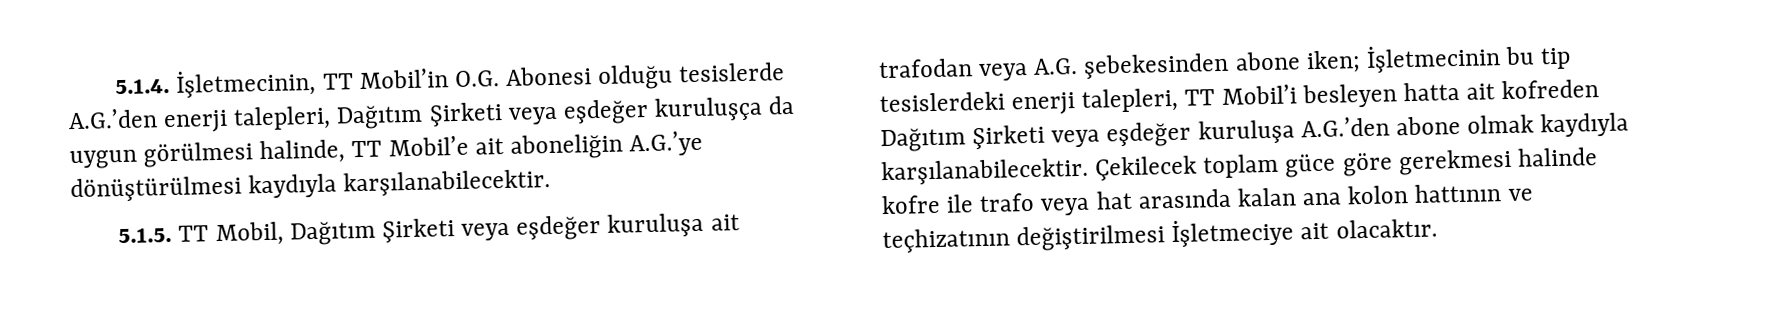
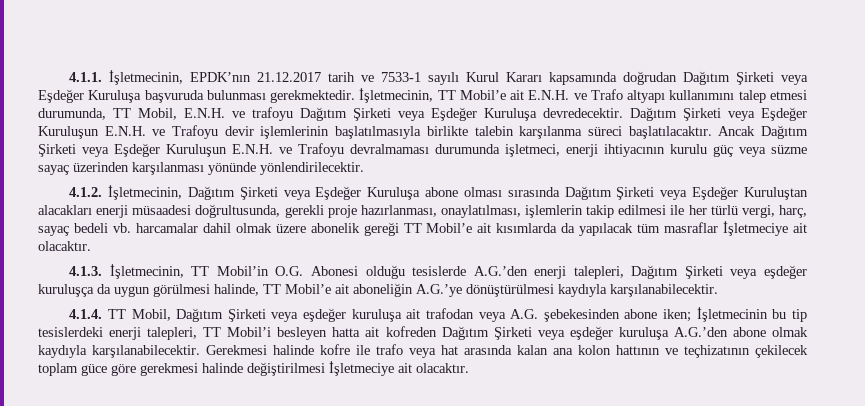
- 5.1.4. İşletmecinin, TT Mobil’in O.G. Abonesi olduğu tesislerde A.G.’den enerji talepleri, Dağıtım Şirketi veya eşdeğer kuruluşça da uygun görülmesi halinde, TT Mobil’e ait aboneliğin A.G.’ye dönüştürülmesi kaydıyla karşılanabilecektir.
+ 4.1.1. İşletmecinin, EPDK’nın 21.12.2017 tarih ve 7533-1 sayılı Kurul Kararı kapsamında doğrudan Dağıtım Şirketi veya Eşdeğer Kuruluşa başvuruda bulunması gerekmektedir. İşletmecinin, TT Mobil’e ait E.N.H. ve Trafo altyapı kullanımını talep etmesi durumunda, TT Mobil, E.N.H. ve trafoyu Dağıtım Şirketi veya Eşdeğer Kuruluşa devredecektir. Dağıtım Şirketi veya Eşdeğer Kuruluşun E.N.H. ve Trafoyu devir işlemlerinin başlatılmasıyla birlikte talebin karşılanma süreci başlatılacaktır. Ancak Dağıtım Şirketi veya Eşdeğer Kuruluşun E.N.H. ve Trafoyu devralmaması durumunda işletmeci, enerji ihtiyacının kurulu güç veya süzme sayaç üzerinden karşılanması yönünde yönlendirilecektir.
+ 4.1.2. İşletmecinin, Dağıtım Şirketi veya Eşdeğer Kuruluşa abone olması sırasında Dağıtım Şirketi veya Eşdeğer Kuruluştan alacakları enerji müsaadesi doğrultusunda, gerekli proje hazırlanması, onaylatılması, işlemlerin takip edilmesi ile her türlü vergi, harç, sayaç bedeli vb. harcamalar dahil olmak üzere abonelik gereği TT Mobil’e ait kısımlarda da yapılacak tüm masraflar İşletmeciye ait olacaktır.
+ 4.1.3. İşletmecinin, TT Mobil’in O.G. Abonesi olduğu tesislerde A.G.’den enerji talepleri, Dağıtım Şirketi veya eşdeğer kuruluşça da uygun görülmesi halinde, TT Mobil’e ait aboneliğin A.G.’ye dönüştürülmesi kaydıyla karşılanabilecektir.
- 5.1.5. TT Mobil, Dağıtım Şirketi veya eşdeğer kuruluşa ait trafodan veya A.G. şebekesinden abone iken; İşletmecinin bu tip tesislerdeki enerji talepleri, TT Mobil’i besleyen hatta ait kofreden Dağıtım Şirketi veya eşdeğer kuruluşa A.G.’den abone olmak kaydıyla karşılanabilecektir.
+ 4.1.4. TT Mobil, Dağıtım Şirketi veya eşdeğer kuruluşa ait trafodan veya A.G. şebekesinden abone iken; İşletmecinin bu tip tesislerdeki enerji talepleri, TT Mobil’i besleyen hatta ait kofreden Dağıtım Şirketi veya eşdeğer kuruluşa A.G.’den abone olmak kaydıyla karşılanabilecektir.
- Çekilecek toplam güce göre gerekmesi halinde kofre ile trafo veya hat arasında kalan ana kolon hattının ve teçhizatının değiştirilmesi İşletmeciye ait olacaktır.
+ Gerekmesi halinde kofre ile trafo veya hat arasında kalan ana kolon hattının ve teçhizatının çekilecek toplam güce göre gerekmesi halinde değiştirilmesi İşletmeciye ait olacaktır.

